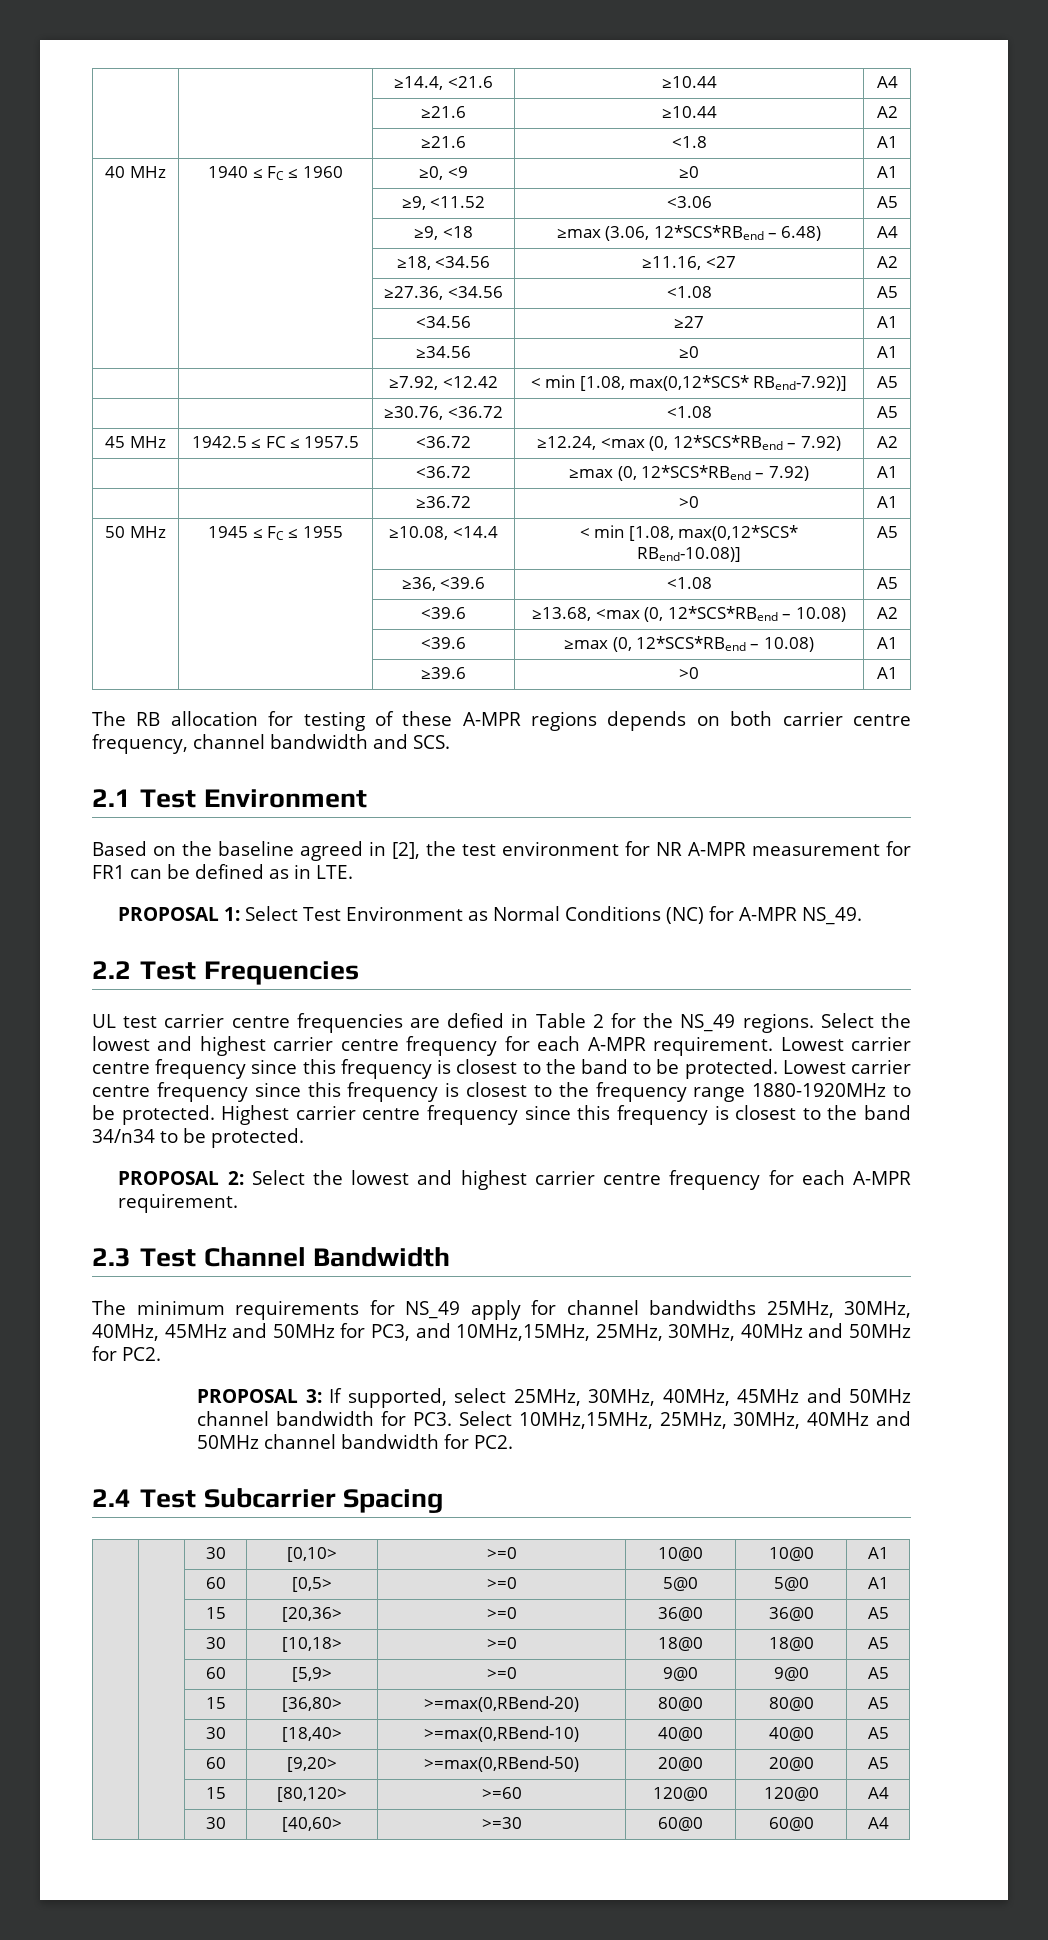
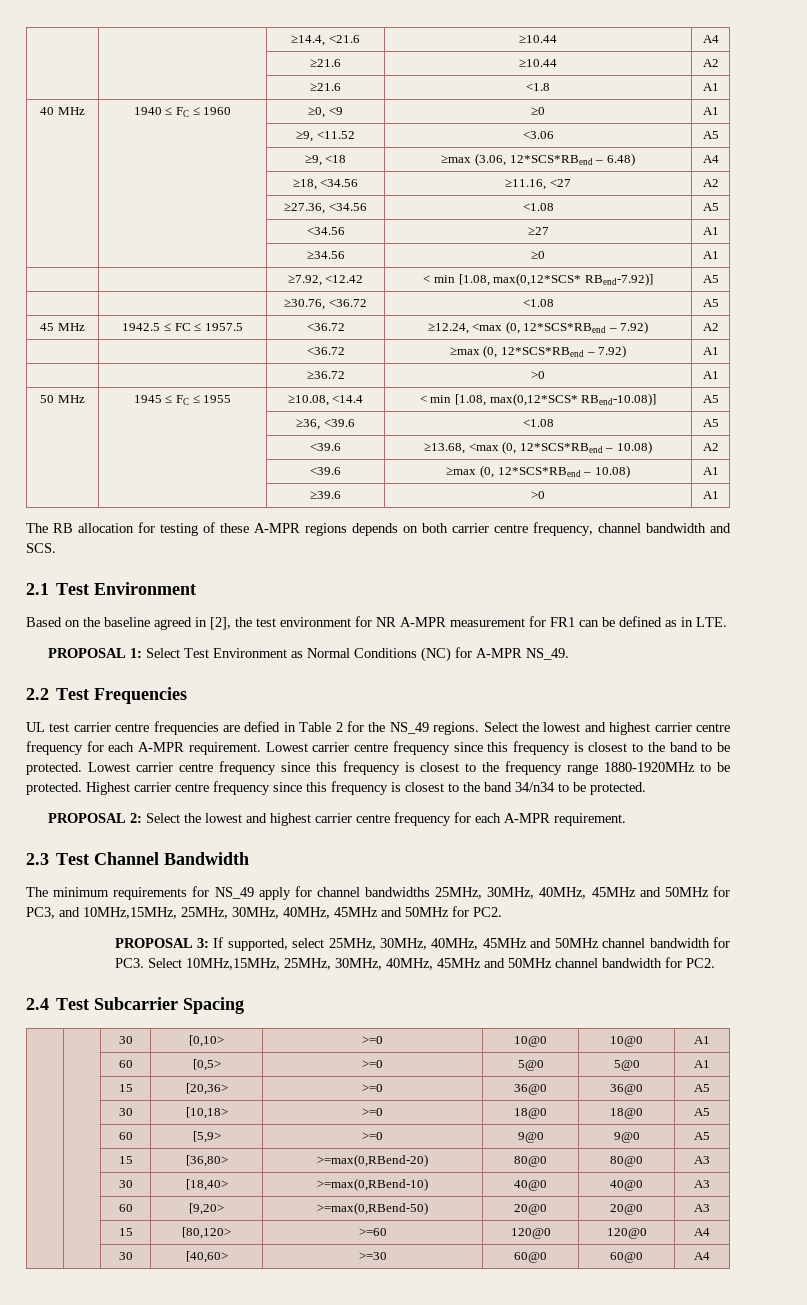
- The minimum requirements for NS_49 apply for channel bandwidths 25MHz, 30MHz, 40MHz, 45MHz and 50MHz for PC3, and 10MHz,15MHz, 25MHz, 30MHz, 40MHz and 50MHz for PC2.
+ The minimum requirements for NS_49 apply for channel bandwidths 25MHz, 30MHz, 40MHz, 45MHz and 50MHz for PC3, and 10MHz,15MHz, 25MHz, 30MHz, 40MHz, 45MHz and 50MHz for PC2.
- PROPOSAL 3: If supported, select 25MHz, 30MHz, 40MHz, 45MHz and 50MHz channel bandwidth for PC3. Select 10MHz,15MHz, 25MHz, 30MHz, 40MHz and 50MHz channel bandwidth for PC2.
+ PROPOSAL 3: If supported, select 25MHz, 30MHz, 40MHz, 45MHz and 50MHz channel bandwidth for PC3. Select 10MHz,15MHz, 25MHz, 30MHz, 40MHz, 45MHz and 50MHz channel bandwidth for PC2.
- | | 15 | [36,80> | >=max(0,RBend-20) | 80@0 | 80@0 | A5
+ | | 15 | [36,80> | >=max(0,RBend-20) | 80@0 | 80@0 | A3
- | | 30 | [18,40> | >=max(0,RBend-10) | 40@0 | 40@0 | A5
+ | | 30 | [18,40> | >=max(0,RBend-10) | 40@0 | 40@0 | A3
- | | 60 | [9,20> | >=max(0,RBend-50) | 20@0 | 20@0 | A5
+ | | 60 | [9,20> | >=max(0,RBend-50) | 20@0 | 20@0 | A3

